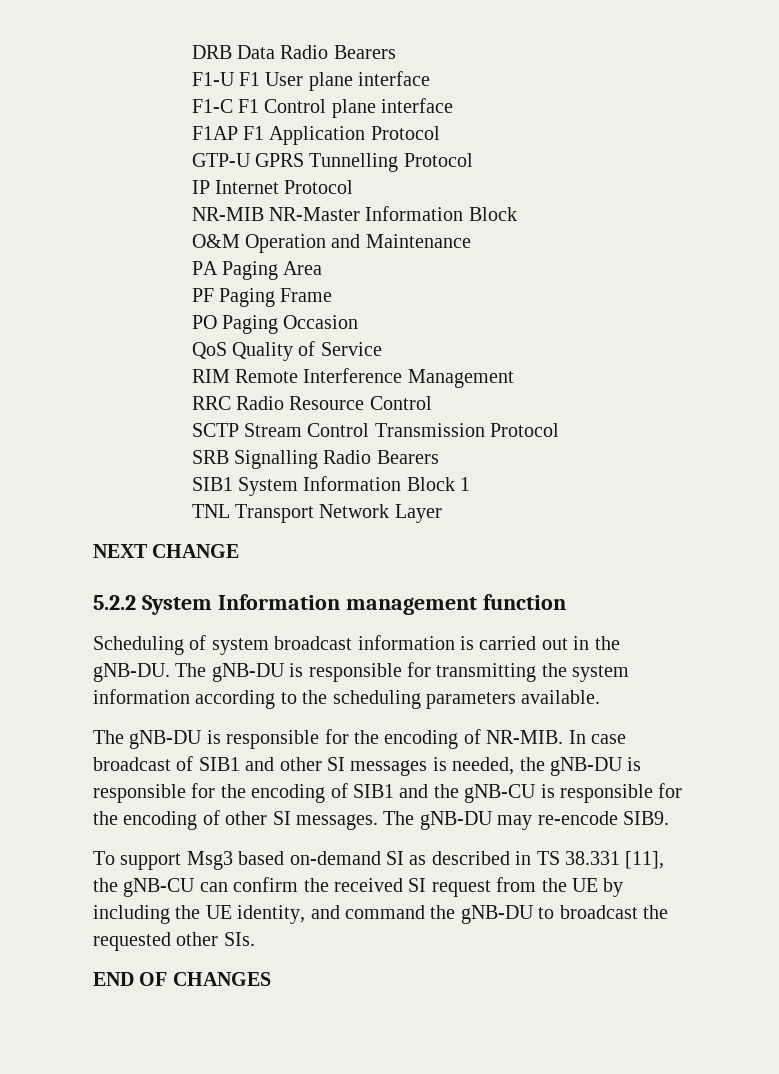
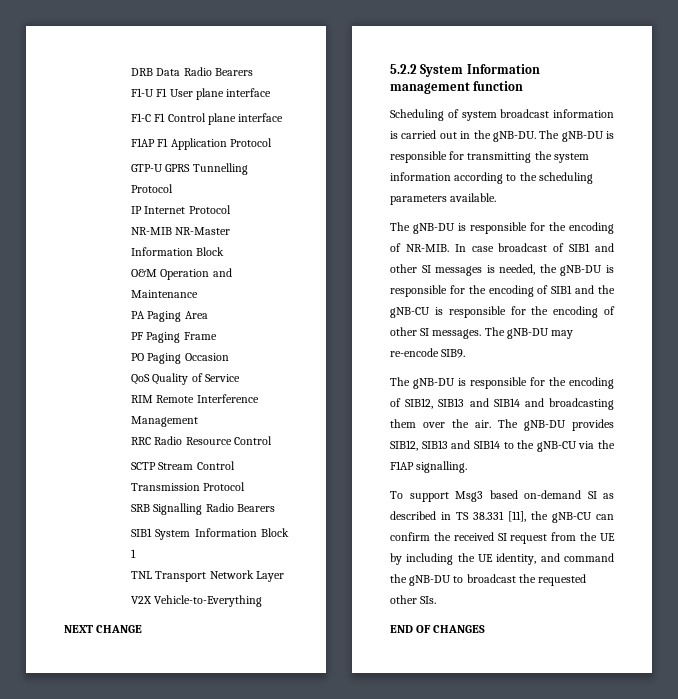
+ V2X Vehicle-to-Everything
+ The gNB-DU is responsible for the encoding of SIB12, SIB13 and SIB14 and broadcasting them over the air. The gNB-DU provides SIB12, SIB13 and SIB14 to the gNB-CU via the F1AP signalling.

